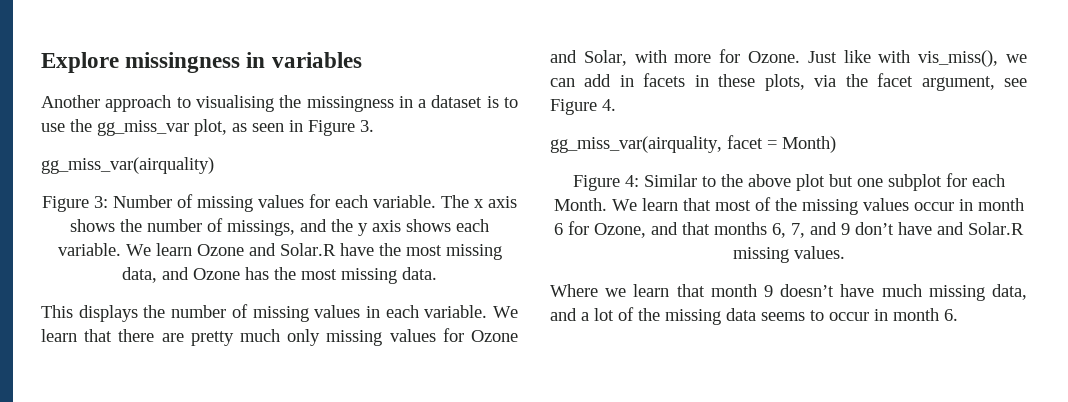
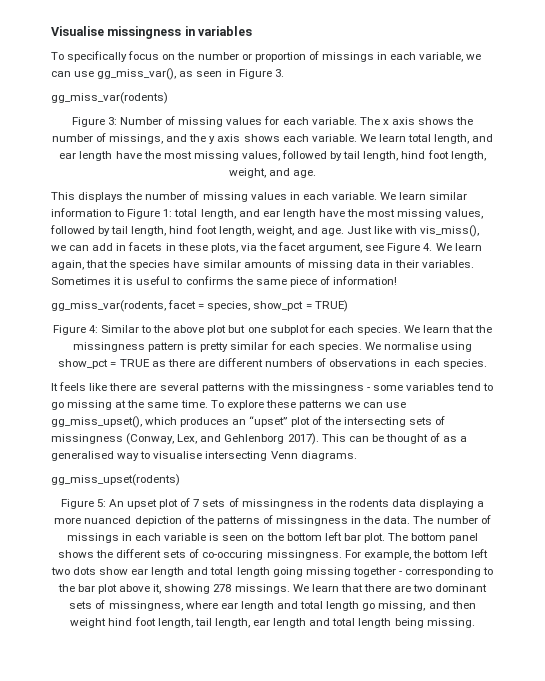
- Explore missingness in variables
+ Visualise missingness in variables
- Another approach to visualising the missingness in a dataset is to use the gg_miss_var plot, as seen in Figure 3.
+ To specifically focus on the number or proportion of missings in each variable, we can use gg_miss_var(), as seen in Figure 3.
- gg_miss_var(airquality)
+ gg_miss_var(rodents)
- We learn Ozone and Solar.R have the most missing data, and Ozone has the most missing data.
+ We learn total length, and ear length have the most missing values, followed by tail length, hind foot length, weight, and age.
- We learn that there are pretty much only missing values for Ozone and Solar, with more for Ozone.
+ We learn similar information to Figure 1: total length, and ear length have the most missing values, followed by tail length, hind foot length, weight, and age.
- Just like with vis_miss(), we can add in facets in these plots, via the facet argument, see Figure 4.
- gg_miss_var(airquality, facet = Month)
+ Just like with vis_miss(), we can add in facets in these plots, via the facet argument, see Figure 4. We learn again, that the species have similar amounts of missing data in their variables. Sometimes it is useful to confirms the same piece of information!
+ gg_miss_var(rodents, facet = species, show_pct = TRUE)
- Figure 4: Similar to the above plot but one subplot for each Month. We learn that most of the missing values occur in month 6 for Ozone, and that months 6, 7, and 9 don’t have and Solar.R missing values.
- Where we learn that month 9 doesn’t have much missing data, and a lot of the missing data seems to occur in month 6.
+ Figure 4: Similar to the above plot but one subplot for each species. We learn that the missingness pattern is pretty similar for each species. We normalise using show_pct = TRUE as there are different numbers of observations in each species.
+ It feels like there are several patterns with the missingness - some variables tend to go missing at the same time. To explore these patterns we can use gg_miss_upset(), which produces an “upset” plot of the intersecting sets of missingness (Conway, Lex, and Gehlenborg 2017). This can be thought of as a generalised way to visualise intersecting Venn diagrams.
+ gg_miss_upset(rodents)
+ Figure 5: An upset plot of 7 sets of missingness in the rodents data displaying a more nuanced depiction of the patterns of missingness in the data. The number of missings in each variable is seen on the bottom left bar plot. The bottom panel shows the different sets of co-occuring missingness. For example, the bottom left two dots show ear length and total length going missing together - corresponding to the bar plot above it, showing 278 missings. We learn that there are two dominant sets of missingness, where ear length and total length go missing, and then weight hind foot length, tail length, ear length and total length being missing.

